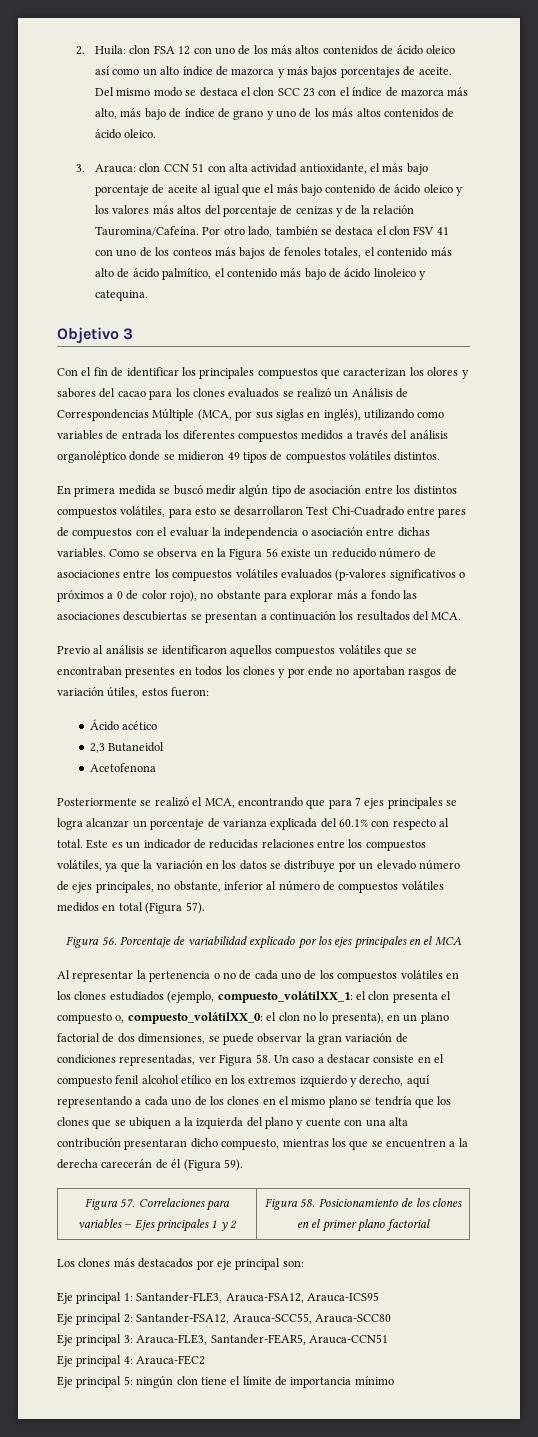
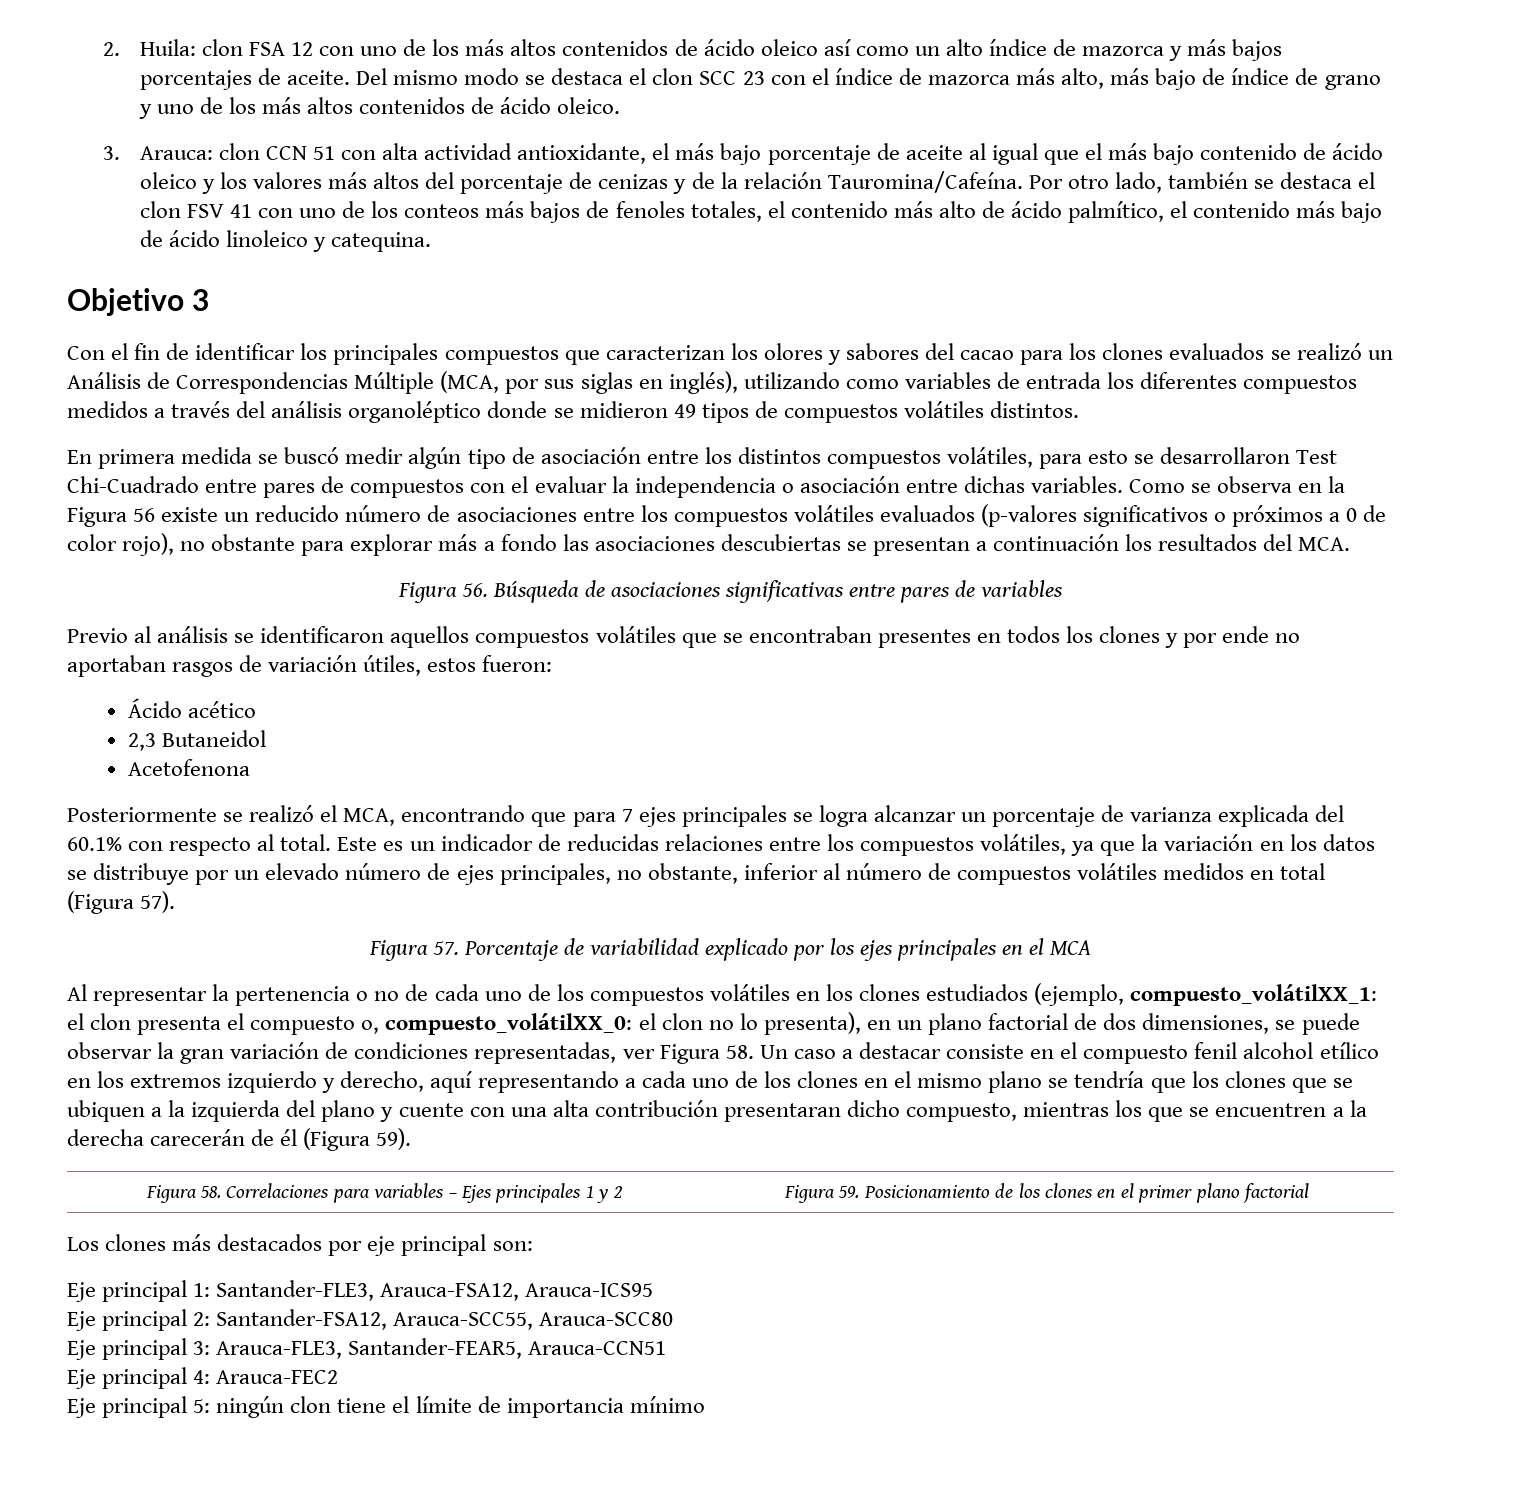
+ Figura 56. Búsqueda de asociaciones significativas entre pares de variables
- Figura 56. Porcentaje de variabilidad explicado por los ejes principales en el MCA
+ Figura 57. Porcentaje de variabilidad explicado por los ejes principales en el MCA
- Figura 57. Correlaciones para variables – Ejes principales 1 y 2 | Figura 58. Posicionamiento de los clones en el primer plano factorial
+ Figura 58. Correlaciones para variables – Ejes principales 1 y 2 | Figura 59. Posicionamiento de los clones en el primer plano factorial

